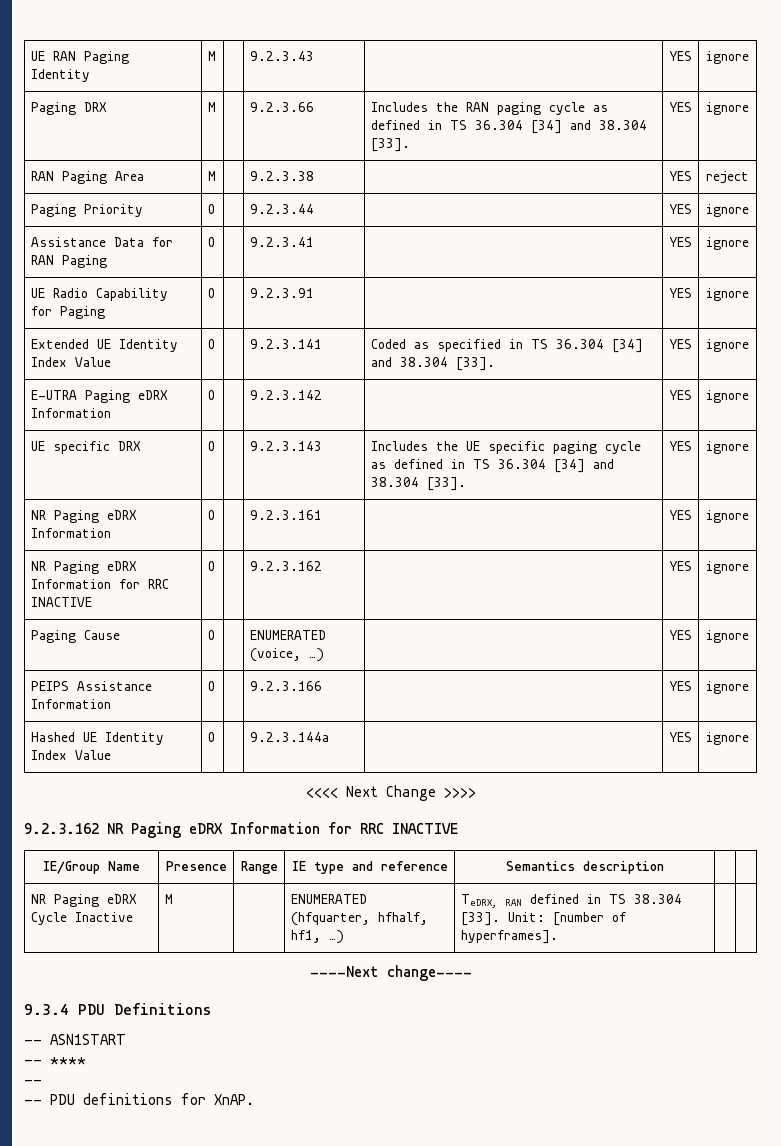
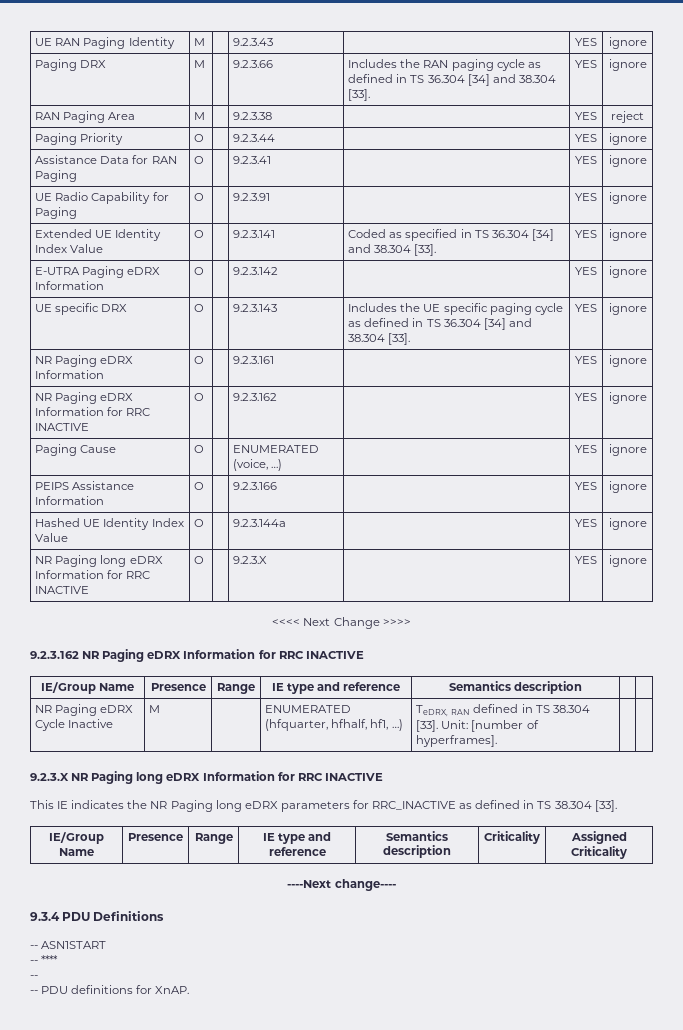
+ NR Paging long eDRX Information for RRC INACTIVE | O | | 9.2.3.X | | YES | ignore
+ 9.2.3.X NR Paging long eDRX Information for RRC INACTIVE
+ This IE indicates the NR Paging long eDRX parameters for RRC_INACTIVE as defined in TS 38.304 [33].
+ IE/Group Name | Presence | Range | IE type and reference | Semantics description | Criticality | Assigned Criticality

